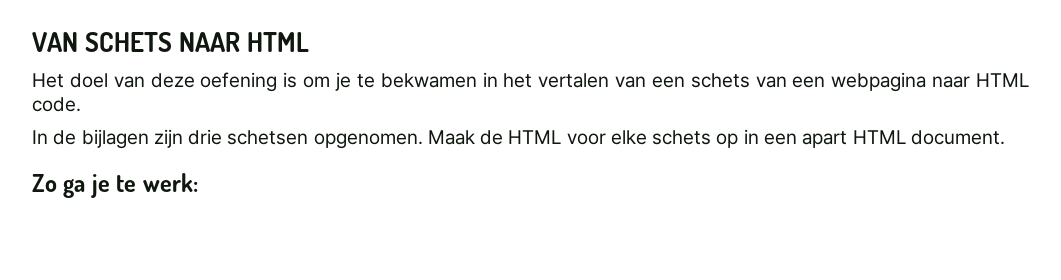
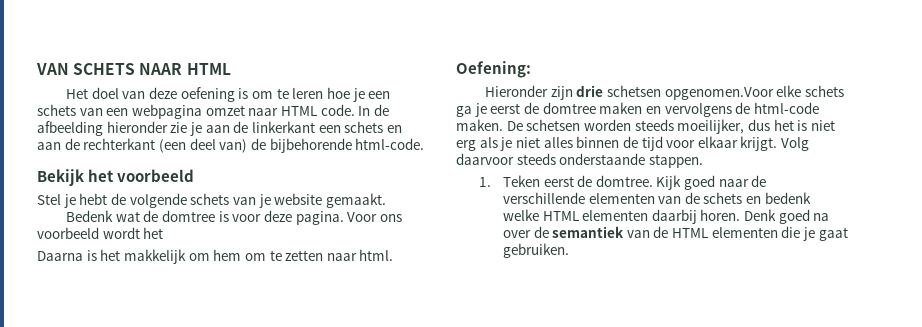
- Het doel van deze oefening is om je te bekwamen in het vertalen van een schets van een webpagina naar HTML code.
- In de bijlagen zijn drie schetsen opgenomen. Maak de HTML voor elke schets op in een apart HTML document.
- Zo ga je te werk:
+ Het doel van deze oefening is om te leren hoe je een schets van een webpagina omzet naar HTML code. In de afbeelding hieronder zie je aan de linkerkant een schets en aan de rechterkant (een deel van) de bijbehorende html-code.
+ Bekijk het voorbeeld
+ Stel je hebt de volgende schets van je website gemaakt.
+ Bedenk wat de domtree is voor deze pagina. Voor ons voorbeeld wordt het
+ Daarna is het makkelijk om hem om te zetten naar html.
+ Oefening:
+ Hieronder zijn drie schetsen opgenomen.Voor elke schets ga je eerst de domtree maken en vervolgens de html-code maken. De schetsen worden steeds moeilijker, dus het is niet erg als je niet alles binnen de tijd voor elkaar krijgt. Volg daarvoor steeds onderstaande stappen.
+ 1. Teken eerst de domtree. Kijk goed naar de verschillende elementen van de schets en bedenk welke HTML elementen daarbij horen. Denk goed na over de semantiek van de HTML elementen die je gaat gebruiken.

